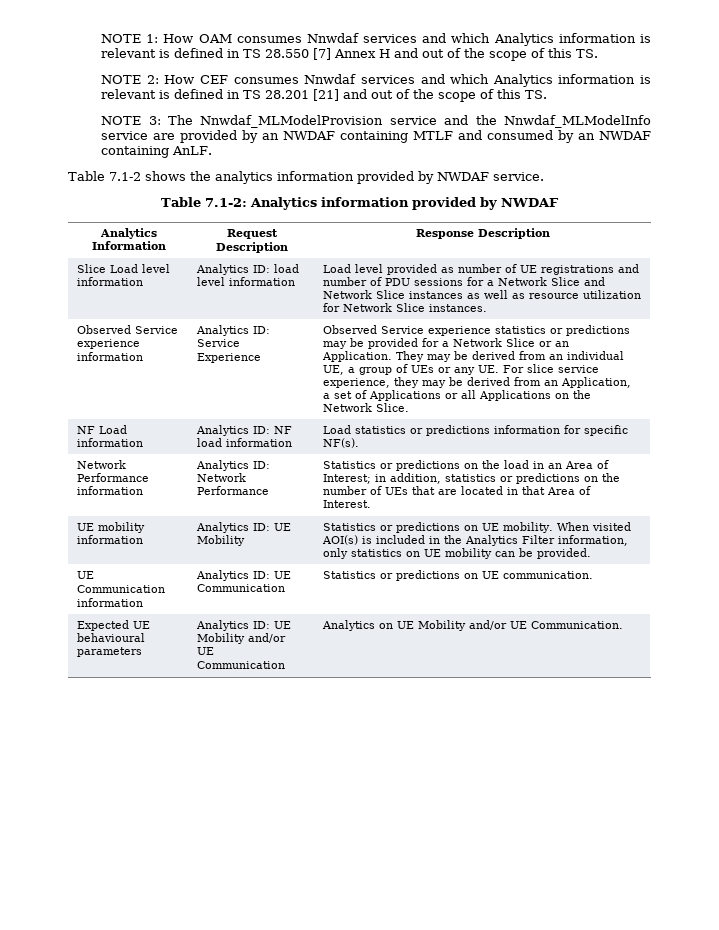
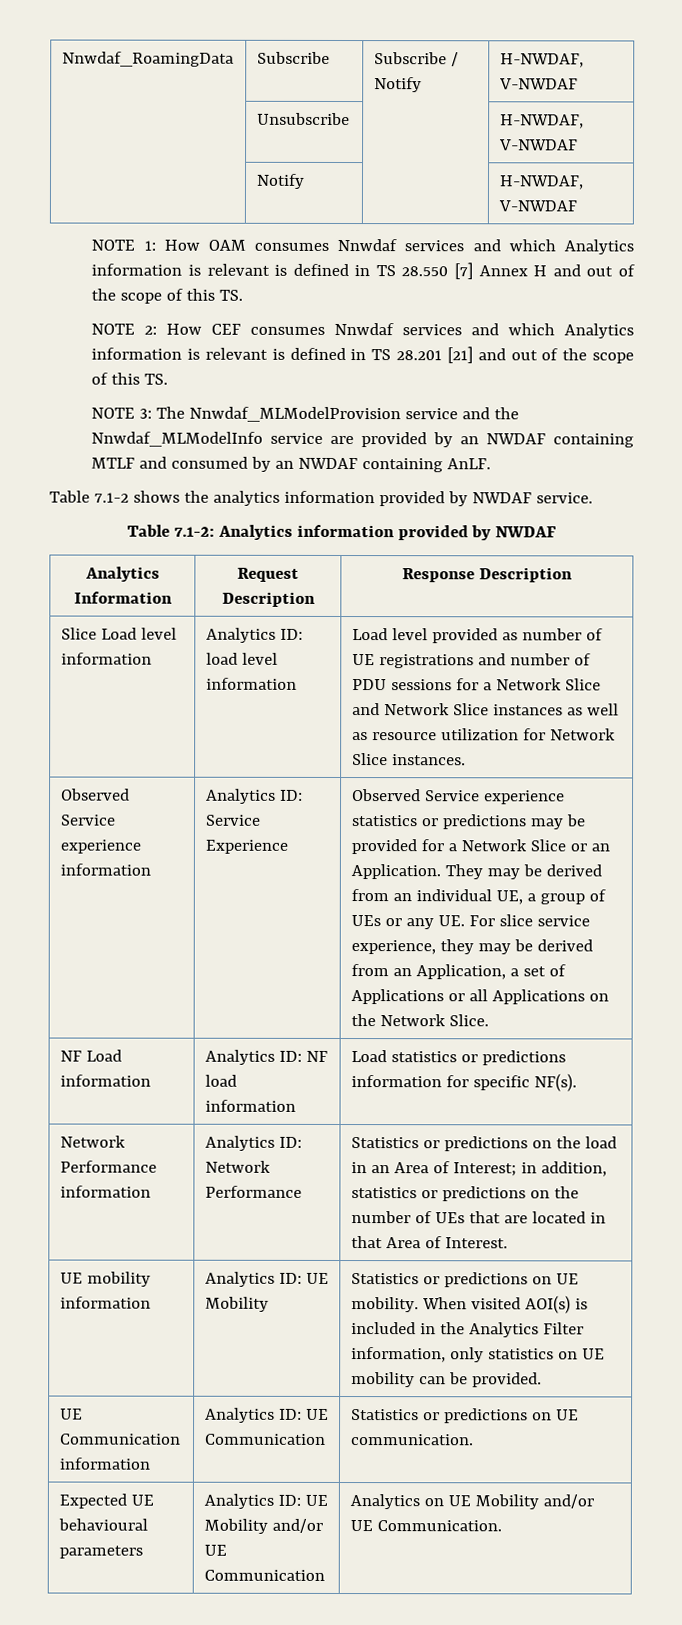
+ Nnwdaf_RoamingData | Subscribe | Subscribe / Notify | H-NWDAF, V-NWDAF
+ | Unsubscribe | | H-NWDAF, V-NWDAF
+ | Notify | | H-NWDAF, V-NWDAF

